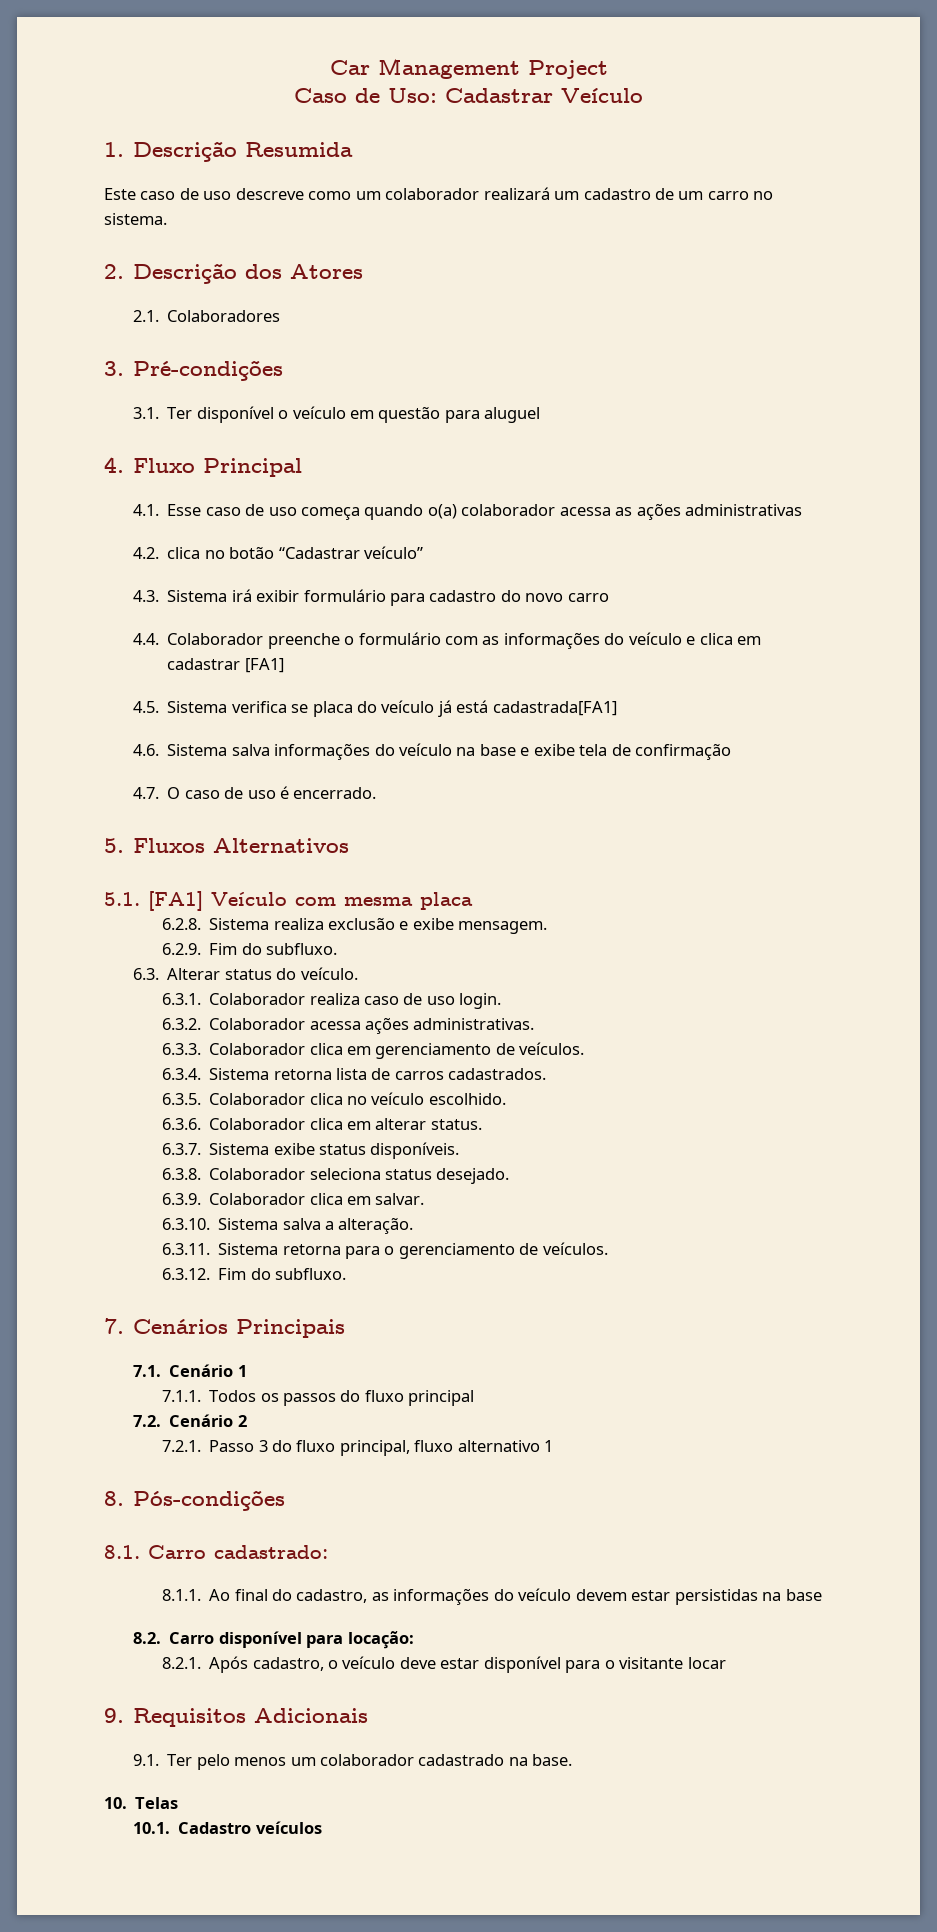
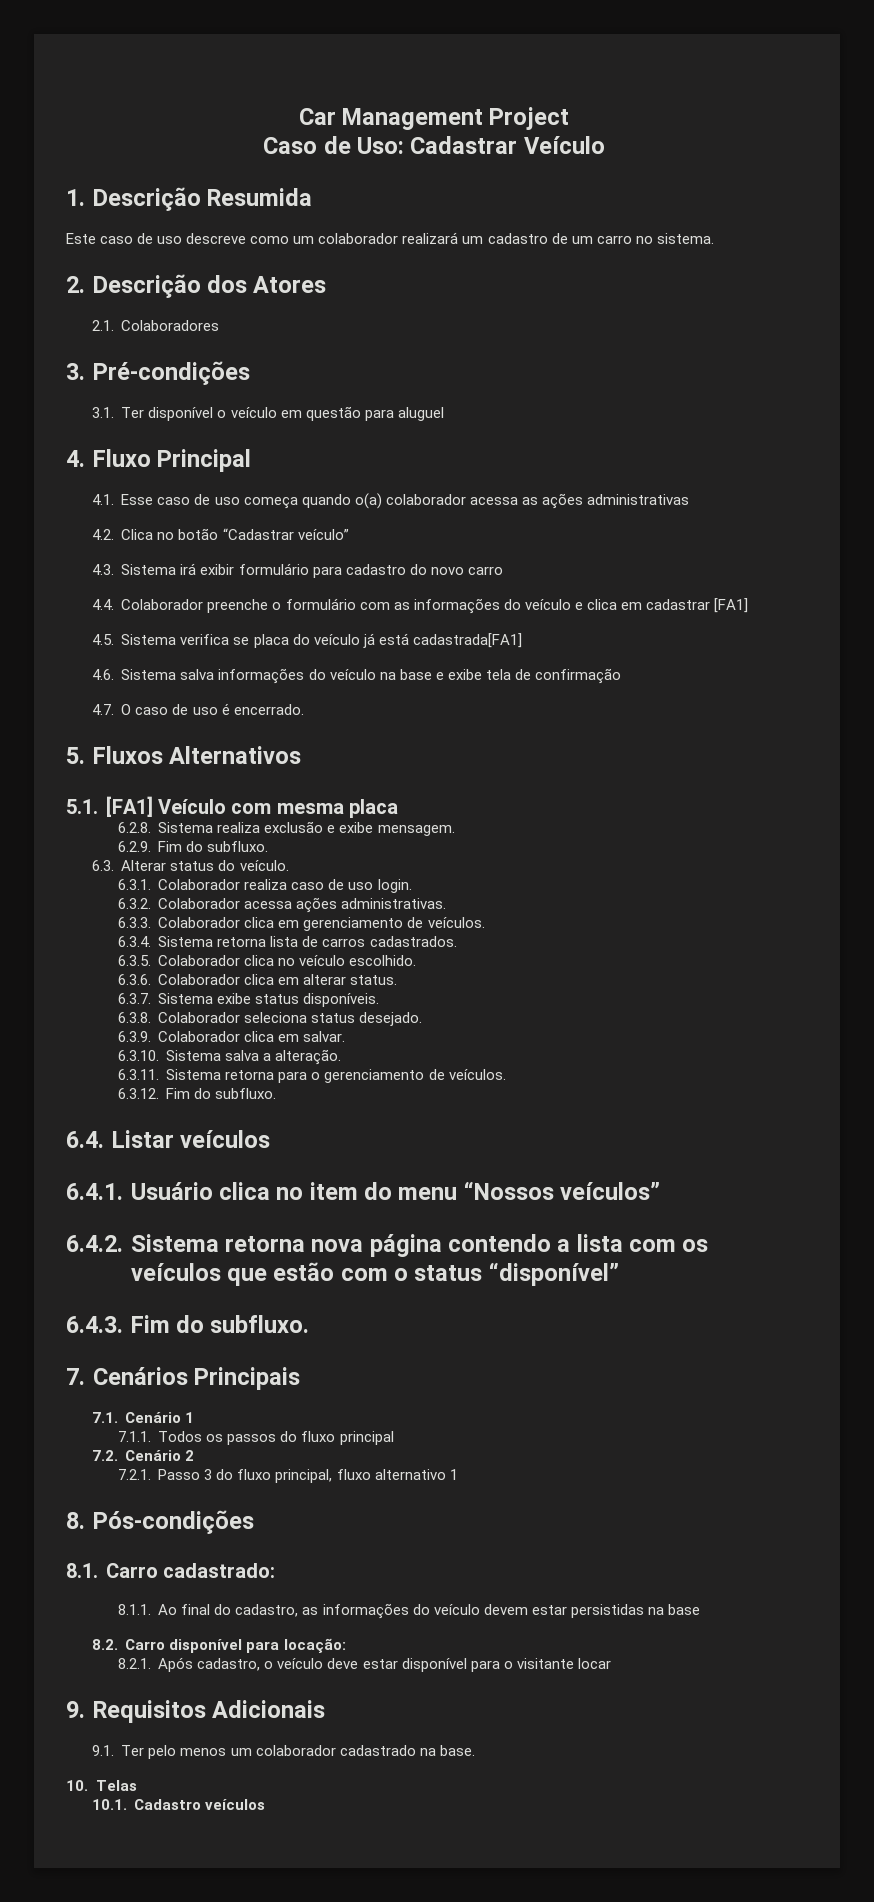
- 4.2. clica no botão “Cadastrar veículo”
+ 4.2. Clica no botão “Cadastrar veículo”
+ 6.4. Listar veículos
+ 6.4.1. Usuário clica no item do menu “Nossos veículos”
+ 6.4.2. Sistema retorna nova página contendo a lista com os veículos que estão com o status “disponível”
+ 6.4.3. Fim do subfluxo.

